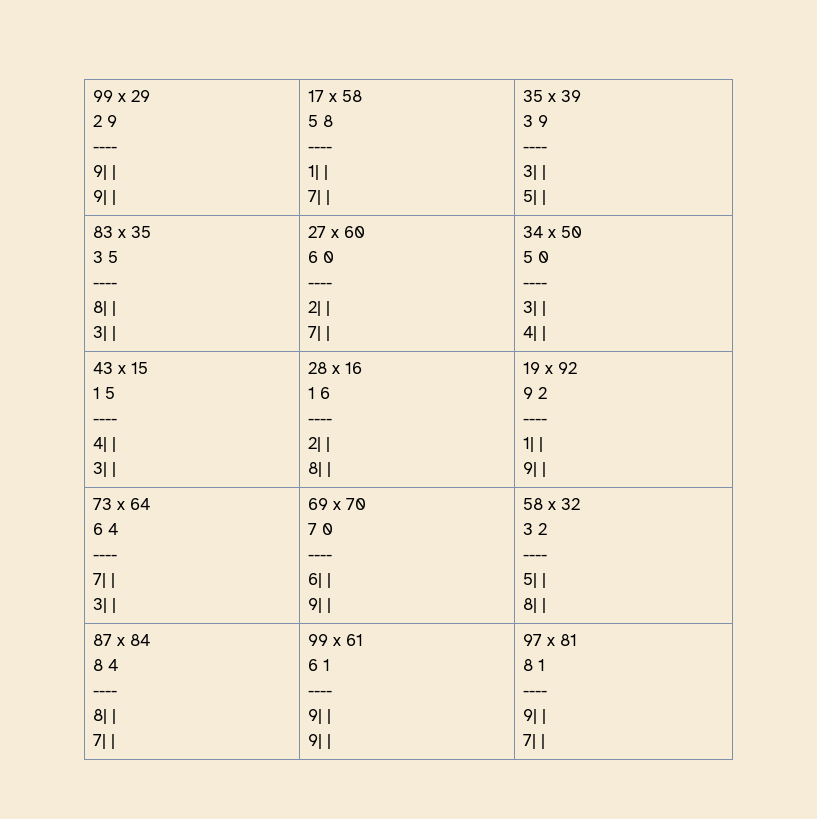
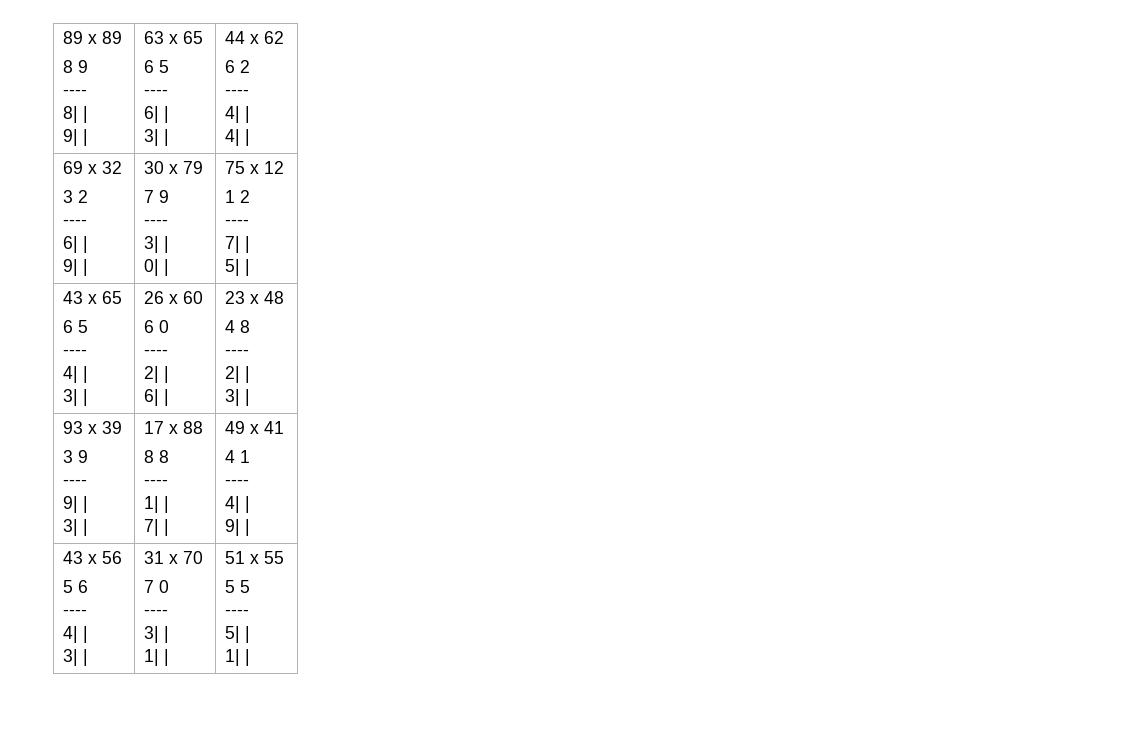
- 99 x 29
- 2 9
+ 89 x 89
+ 8 9
  ----
- 9| |
- 9| | | 17 x 58
- 5 8
+ 8| |
+ 9| | | 63 x 65
+ 6 5
  ----
- 1| |
- 7| | | 35 x 39
- 3 9
+ 6| |
+ 3| | | 44 x 62
+ 6 2
+ ----
+ 4| |
+ 4| |
+ 69 x 32
+ 3 2
+ ----
+ 6| |
+ 9| | | 30 x 79
+ 7 9
  ----
  3| |
+ 0| | | 75 x 12
+ 1 2
+ ----
+ 7| |
  5| |
- 83 x 35
- 3 5
+ 43 x 65
+ 6 5
  ----
- 8| |
- 3| | | 27 x 60
+ 4| |
+ 3| | | 26 x 60
  6 0
  ----
  2| |
- 7| | | 34 x 50
- 5 0
+ 6| | | 23 x 48
+ 4 8
+ ----
+ 2| |
+ 3| |
+ 93 x 39
+ 3 9
+ ----
+ 9| |
+ 3| | | 17 x 88
+ 8 8
+ ----
+ 1| |
+ 7| | | 49 x 41
+ 4 1
+ ----
+ 4| |
+ 9| |
+ 43 x 56
+ 5 6
+ ----
+ 4| |
+ 3| | | 31 x 70
+ 7 0
  ----
  3| |
- 4| |
- 43 x 15
- 1 5
- ----
- 4| |
- 3| | | 28 x 16
- 1 6
- ----
- 2| |
- 8| | | 19 x 92
- 9 2
- ----
- 1| |
- 9| |
- 73 x 64
- 6 4
- ----
- 7| |
- 3| | | 69 x 70
- 7 0
- ----
- 6| |
- 9| | | 58 x 32
- 3 2
+ 1| | | 51 x 55
+ 5 5
  ----
  5| |
- 8| |
- 87 x 84
- 8 4
- ----
- 8| |
- 7| | | 99 x 61
- 6 1
- ----
- 9| |
- 9| | | 97 x 81
- 8 1
- ----
- 9| |
- 7| |
+ 1| |

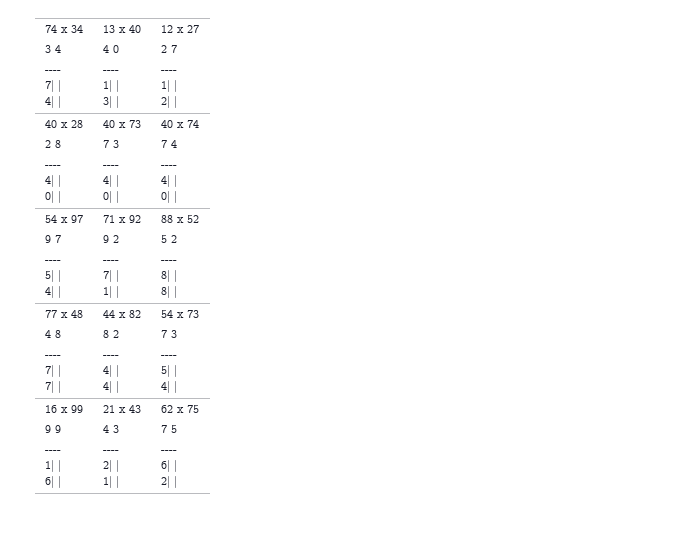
- 89 x 89
- 8 9
+ 74 x 34
+ 3 4
+ ----
+ 7| |
+ 4| | | 13 x 40
+ 4 0
+ ----
+ 1| |
+ 3| | | 12 x 27
+ 2 7
+ ----
+ 1| |
+ 2| |
+ 40 x 28
+ 2 8
+ ----
+ 4| |
+ 0| | | 40 x 73
+ 7 3
+ ----
+ 4| |
+ 0| | | 40 x 74
+ 7 4
+ ----
+ 4| |
+ 0| |
+ 54 x 97
+ 9 7
+ ----
+ 5| |
+ 4| | | 71 x 92
+ 9 2
+ ----
+ 7| |
+ 1| | | 88 x 52
+ 5 2
  ----
  8| |
- 9| | | 63 x 65
- 6 5
+ 8| |
+ 77 x 48
+ 4 8
+ ----
+ 7| |
+ 7| | | 44 x 82
+ 8 2
+ ----
+ 4| |
+ 4| | | 54 x 73
+ 7 3
+ ----
+ 5| |
+ 4| |
+ 16 x 99
+ 9 9
+ ----
+ 1| |
+ 6| | | 21 x 43
+ 4 3
+ ----
+ 2| |
+ 1| | | 62 x 75
+ 7 5
  ----
  6| |
- 3| | | 44 x 62
- 6 2
- ----
- 4| |
- 4| |
- 69 x 32
- 3 2
- ----
- 6| |
- 9| | | 30 x 79
- 7 9
- ----
- 3| |
- 0| | | 75 x 12
- 1 2
- ----
- 7| |
- 5| |
- 43 x 65
- 6 5
- ----
- 4| |
- 3| | | 26 x 60
- 6 0
- ----
  2| |
- 6| | | 23 x 48
- 4 8
- ----
- 2| |
- 3| |
- 93 x 39
- 3 9
- ----
- 9| |
- 3| | | 17 x 88
- 8 8
- ----
- 1| |
- 7| | | 49 x 41
- 4 1
- ----
- 4| |
- 9| |
- 43 x 56
- 5 6
- ----
- 4| |
- 3| | | 31 x 70
- 7 0
- ----
- 3| |
- 1| | | 51 x 55
- 5 5
- ----
- 5| |
- 1| |

